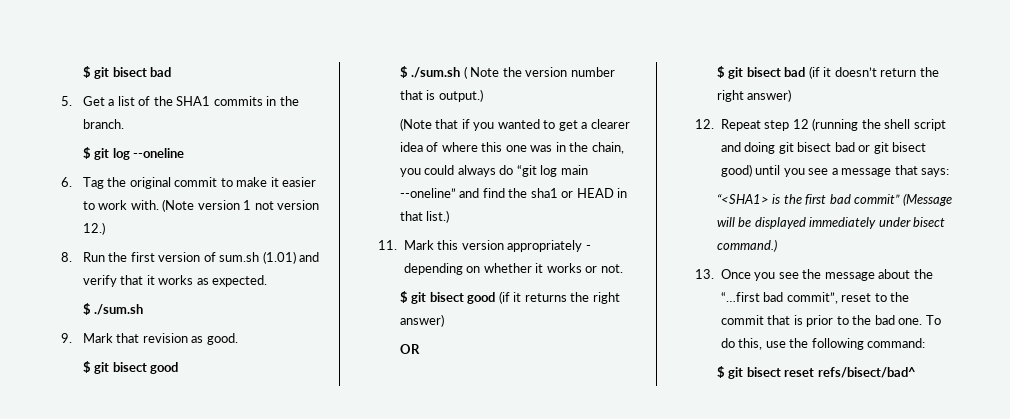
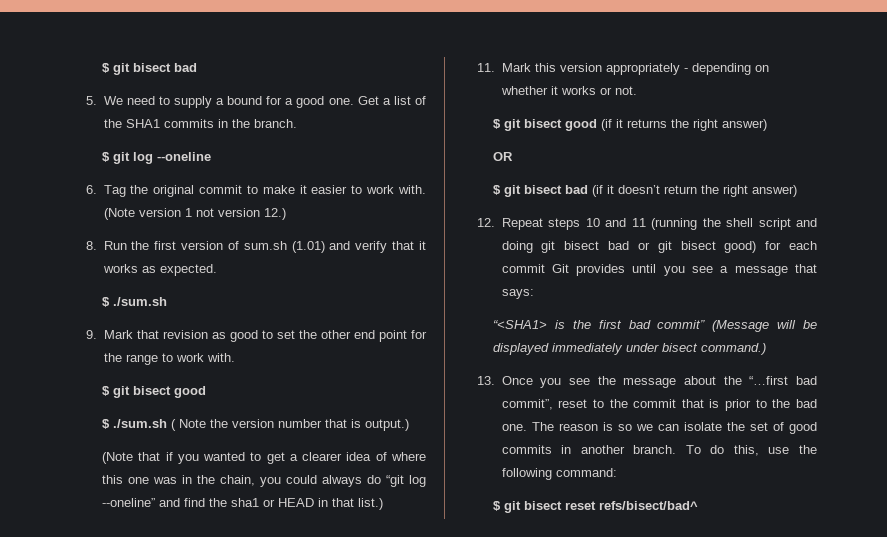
- 5. Get a list of the SHA1 commits in the branch.
+ 5. We need to supply a bound for a good one. Get a list of the SHA1 commits in the branch.
- 9. Mark that revision as good.
+ 9. Mark that revision as good to set the other end point for the range to work with.
- (Note that if you wanted to get a clearer idea of where this one was in the chain, you could always do “git log main --oneline” and find the sha1 or HEAD in that list.)
+ (Note that if you wanted to get a clearer idea of where this one was in the chain, you could always do “git log --oneline” and find the sha1 or HEAD in that list.)
- 12. Repeat step 12 (running the shell script and doing git bisect bad or git bisect good) until you see a message that says:
+ 12. Repeat steps 10 and 11 (running the shell script and doing git bisect bad or git bisect good) for each commit Git provides until you see a message that says:
+ The reason is so we can isolate the set of good commits in another branch.

